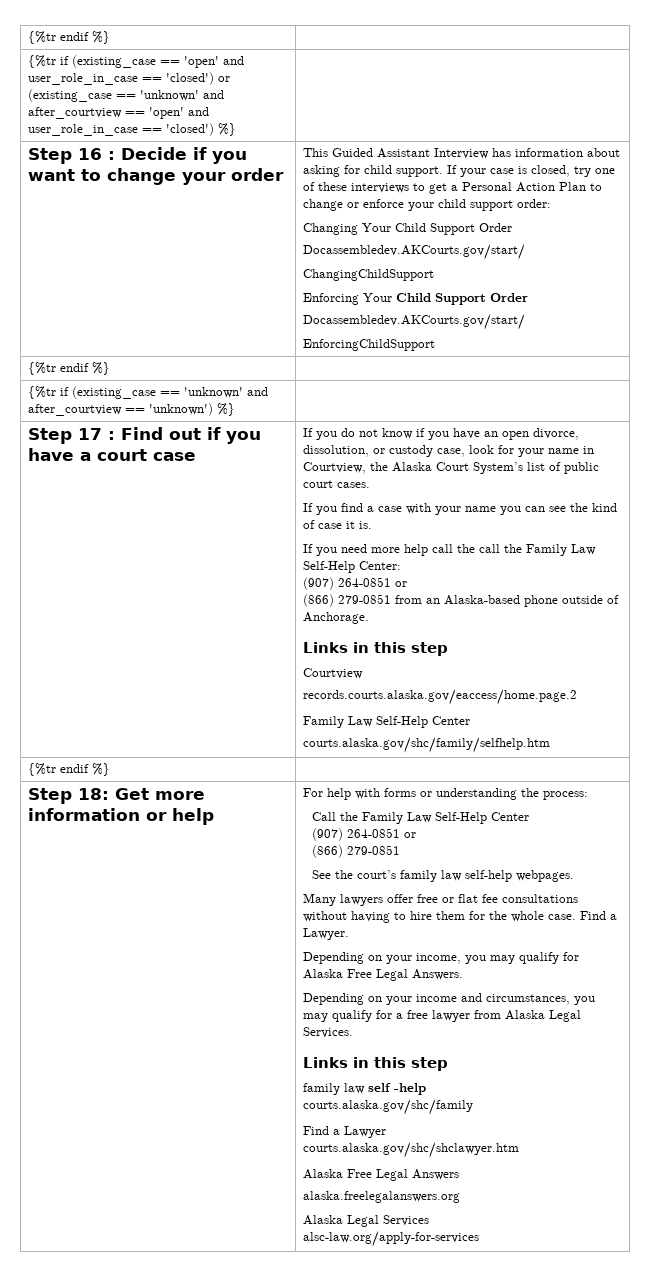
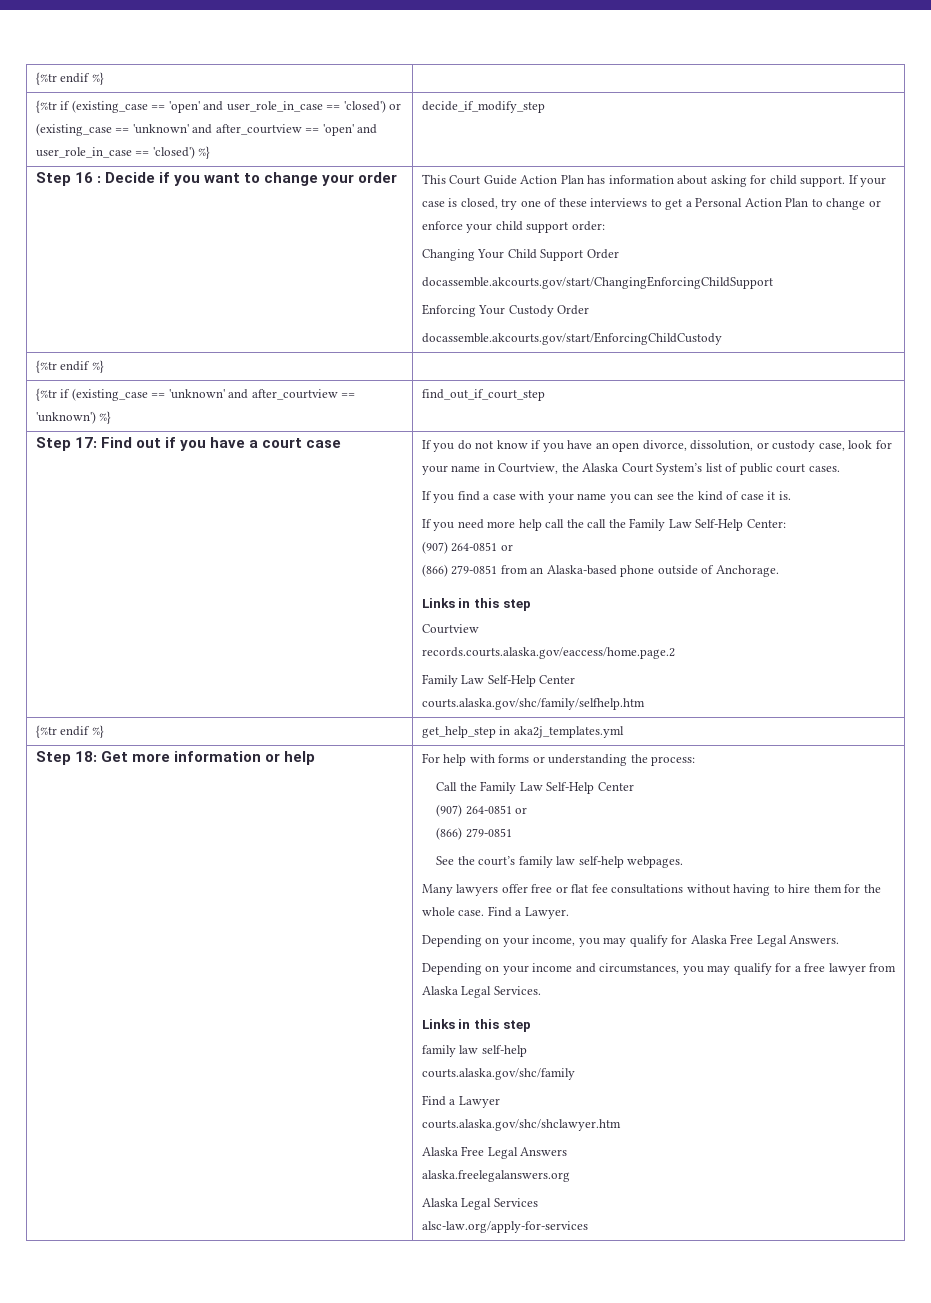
- {%tr if (existing_case == 'open' and user_role_in_case == 'closed') or (existing_case == 'unknown' and after_courtview == 'open' and user_role_in_case == 'closed') %} |
+ {%tr if (existing_case == 'open' and user_role_in_case == 'closed') or (existing_case == 'unknown' and after_courtview == 'open' and user_role_in_case == 'closed') %} | decide_if_modify_step
- This Guided Assistant Interview has information about asking for child support.
+ This Court Guide Action Plan has information about asking for child support.
  Changing Your Child Support Order
- Docassembledev.AKCourts.gov/start/
- ChangingChildSupport
+ docassemble.akcourts.gov/start/ChangingEnforcingChildSupport
- Enforcing Your Child Support Order
- Docassembledev.AKCourts.gov/start/
- EnforcingChildSupport
+ Enforcing Your Custody Order
+ docassemble.akcourts.gov/start/EnforcingChildCustody
- {%tr if (existing_case == 'unknown' and after_courtview == 'unknown') %} |
- Step 17 : Find out if you have a court case
+ {%tr if (existing_case == 'unknown' and after_courtview == 'unknown') %} | find_out_if_court_step
+ Step 17: Find out if you have a court case
  courts.alaska.gov/shc/family/selfhelp.htm
- {%tr endif %} |
+ {%tr endif %} | get_help_step in aka2j_templates.yml
  Depending on your income and circumstances, you may qualify for a free lawyer from Alaska Legal Services.
  Links in this step
- family law self -help
+ family law self-help

